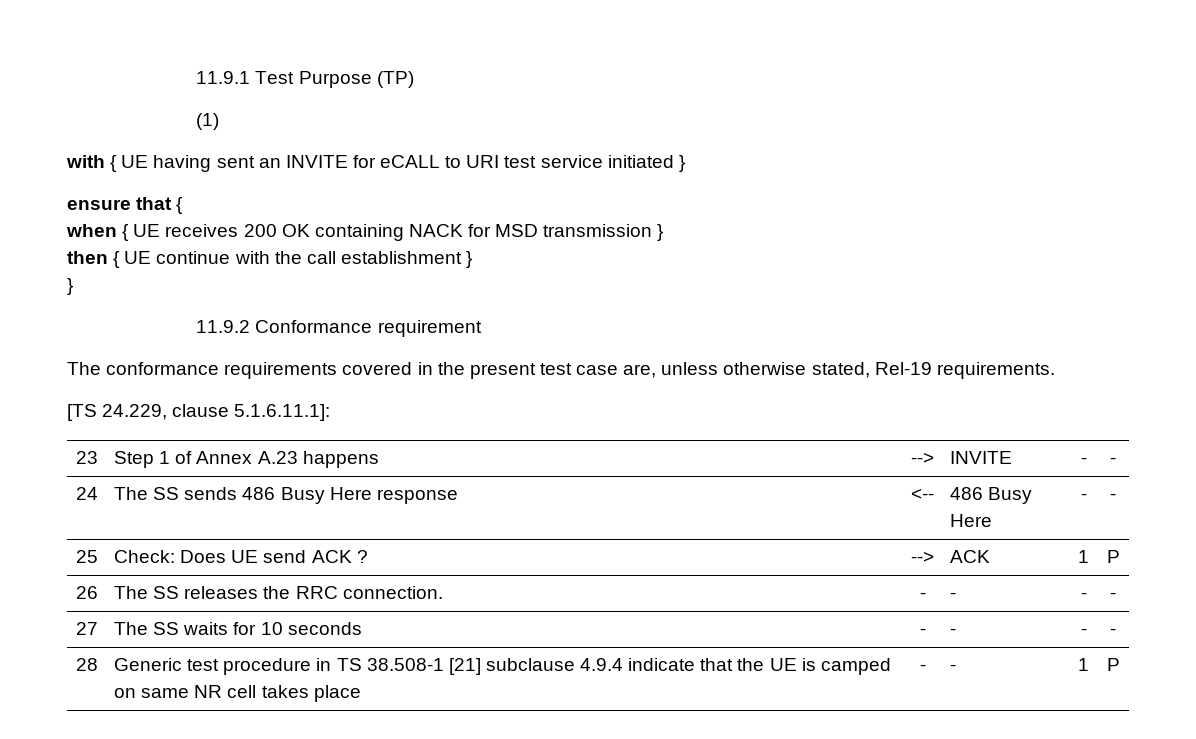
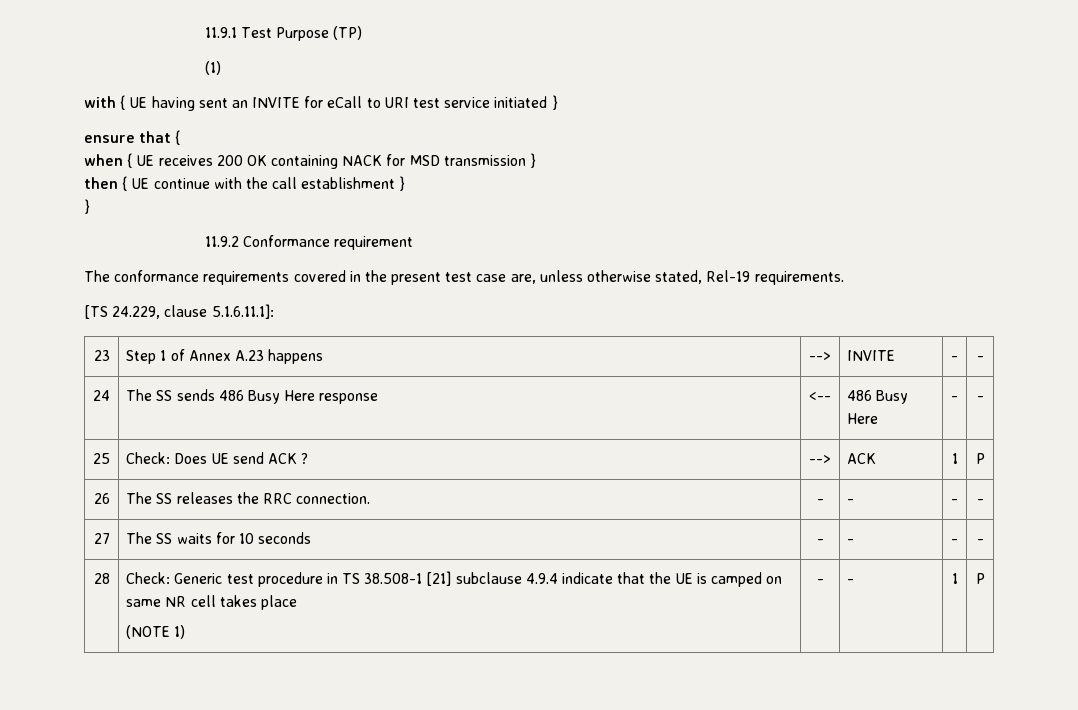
- with { UE having sent an INVITE for eCALL to URI test service initiated }
+ with { UE having sent an INVITE for eCall to URI test service initiated }
- 28 | Generic test procedure in TS 38.508-1 [21] subclause 4.9.4 indicate that the UE is camped on same NR cell takes place | - | - | 1 | P
+ 28 | Check: Generic test procedure in TS 38.508-1 [21] subclause 4.9.4 indicate that the UE is camped on same NR cell takes place
+ (NOTE 1) | - | - | 1 | P

